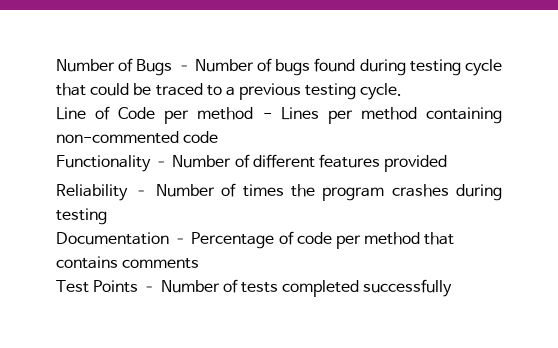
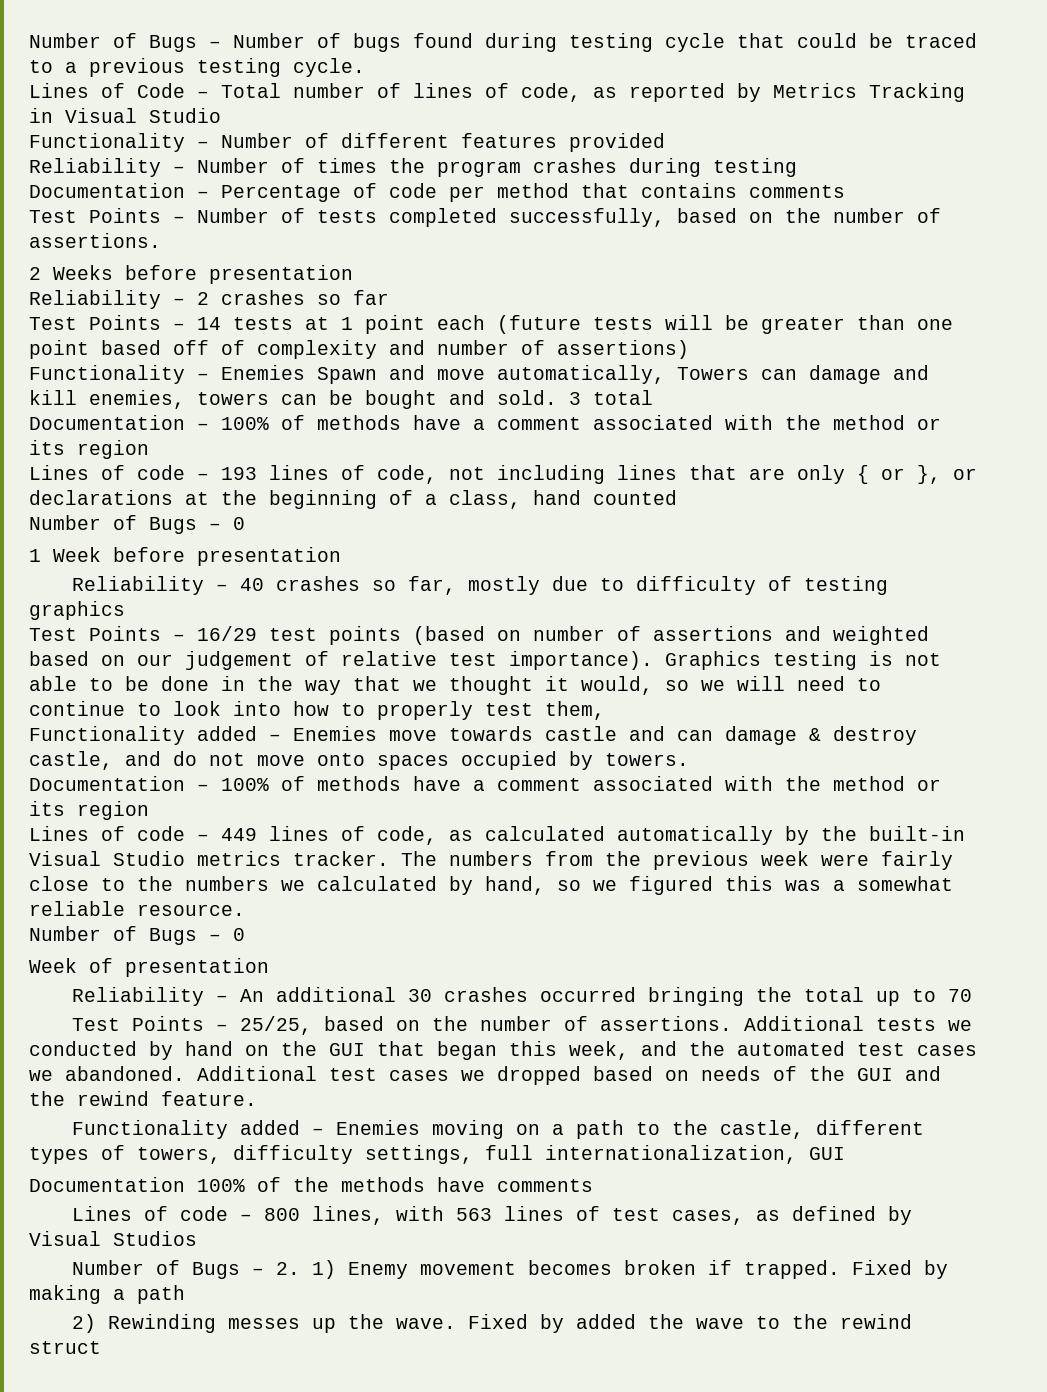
- Line of Code per method - Lines per method containing non-commented code
+ Lines of Code – Total number of lines of code, as reported by Metrics Tracking in Visual Studio
- Test Points – Number of tests completed successfully
+ Test Points – Number of tests completed successfully, based on the number of assertions.
+ 2 Weeks before presentation
+ Reliability – 2 crashes so far
+ Test Points – 14 tests at 1 point each (future tests will be greater than one point based off of complexity and number of assertions)
+ Functionality – Enemies Spawn and move automatically, Towers can damage and kill enemies, towers can be bought and sold. 3 total
+ Documentation – 100% of methods have a comment associated with the method or its region
+ Lines of code – 193 lines of code, not including lines that are only { or }, or declarations at the beginning of a class, hand counted
+ Number of Bugs – 0
+ 1 Week before presentation
+ Reliability – 40 crashes so far, mostly due to difficulty of testing graphics
+ Test Points – 16/29 test points (based on number of assertions and weighted based on our judgement of relative test importance). Graphics testing is not able to be done in the way that we thought it would, so we will need to continue to look into how to properly test them,
+ Functionality added – Enemies move towards castle and can damage & destroy castle, and do not move onto spaces occupied by towers.
+ Documentation – 100% of methods have a comment associated with the method or its region
+ Lines of code – 449 lines of code, as calculated automatically by the built-in Visual Studio metrics tracker. The numbers from the previous week were fairly close to the numbers we calculated by hand, so we figured this was a somewhat reliable resource.
+ Number of Bugs – 0
+ Week of presentation
+ Reliability – An additional 30 crashes occurred bringing the total up to 70
+ Test Points – 25/25, based on the number of assertions. Additional tests we conducted by hand on the GUI that began this week, and the automated test cases we abandoned. Additional test cases we dropped based on needs of the GUI and the rewind feature.
+ Functionality added – Enemies moving on a path to the castle, different types of towers, difficulty settings, full internationalization, GUI
+ Documentation 100% of the methods have comments
+ Lines of code – 800 lines, with 563 lines of test cases, as defined by Visual Studios
+ Number of Bugs – 2. 1) Enemy movement becomes broken if trapped. Fixed by making a path
+ 2) Rewinding messes up the wave. Fixed by added the wave to the rewind struct

